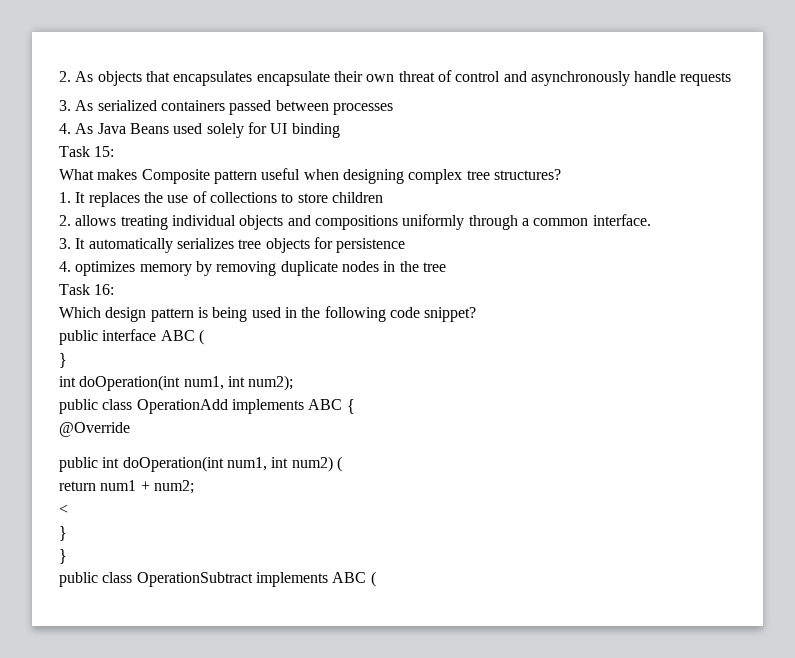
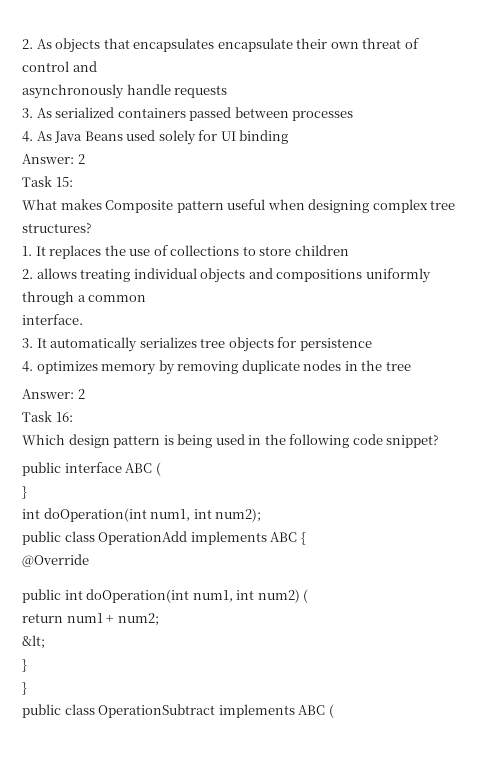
- 2. As objects that encapsulates encapsulate their own threat of control and asynchronously handle requests
+ 2. As objects that encapsulates encapsulate their own threat of control and
+ asynchronously handle requests
  4. As Java Beans used solely for UI binding
+ Answer: 2
- 2. allows treating individual objects and compositions uniformly through a common interface.
+ 2. allows treating individual objects and compositions uniformly through a common
+ interface.
  4. optimizes memory by removing duplicate nodes in the tree
+ Answer: 2
- <
+ &lt;

